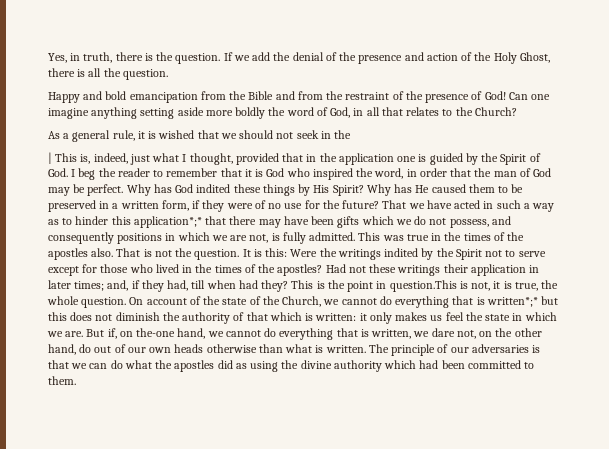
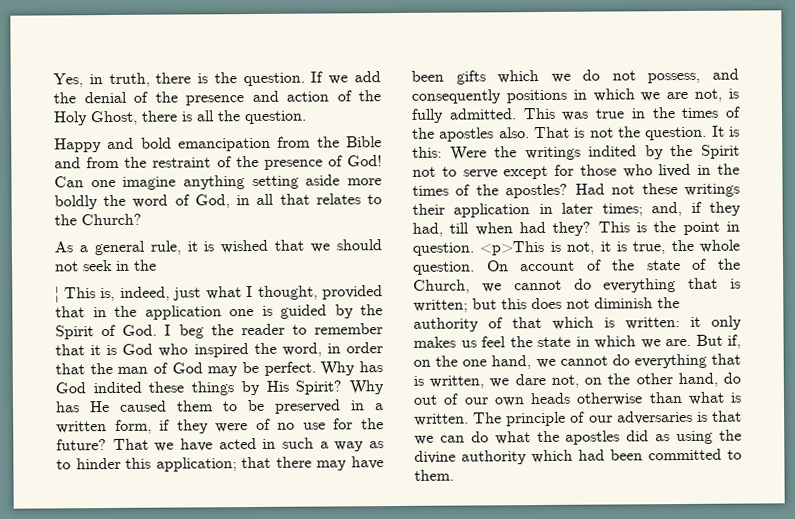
- | This is, indeed, just what I thought, provided that in the application one is guided by the Spirit of God. I beg the reader to remember that it is God who inspired the word, in order that the man of God may be perfect.
+ ¦ This is, indeed, just what I thought, provided that in the application one is guided by the Spirit of God. I beg the reader to remember that it is God who inspired the word, in order that the man of God may be perfect.
- That we have acted in such a way as to hinder this application*;* that there may have been gifts which we do not possess, and consequently positions in which we are not, is fully admitted.
+ That we have acted in such a way as to hinder this application; that there may have been gifts which we do not possess, and consequently positions in which we are not, is fully admitted.
- This is the point in question.This is not, it is true, the whole question.
+ This is the point in question. <p>This is not, it is true, the whole question.
- On account of the state of the Church, we cannot do everything that is written*;* but this does not diminish the authority of that which is written: it only makes us feel the state in which we are.
+ On account of the state of the Church, we cannot do everything that is written; but this does not diminish the authority of that which is written: it only makes us feel the state in which we are.
- But if, on the-one hand, we cannot do everything that is written, we dare not, on the other hand, do out of our own heads otherwise than what is written.
+ But if, on the one hand, we cannot do everything that is written, we dare not, on the other hand, do out of our own heads otherwise than what is written.

